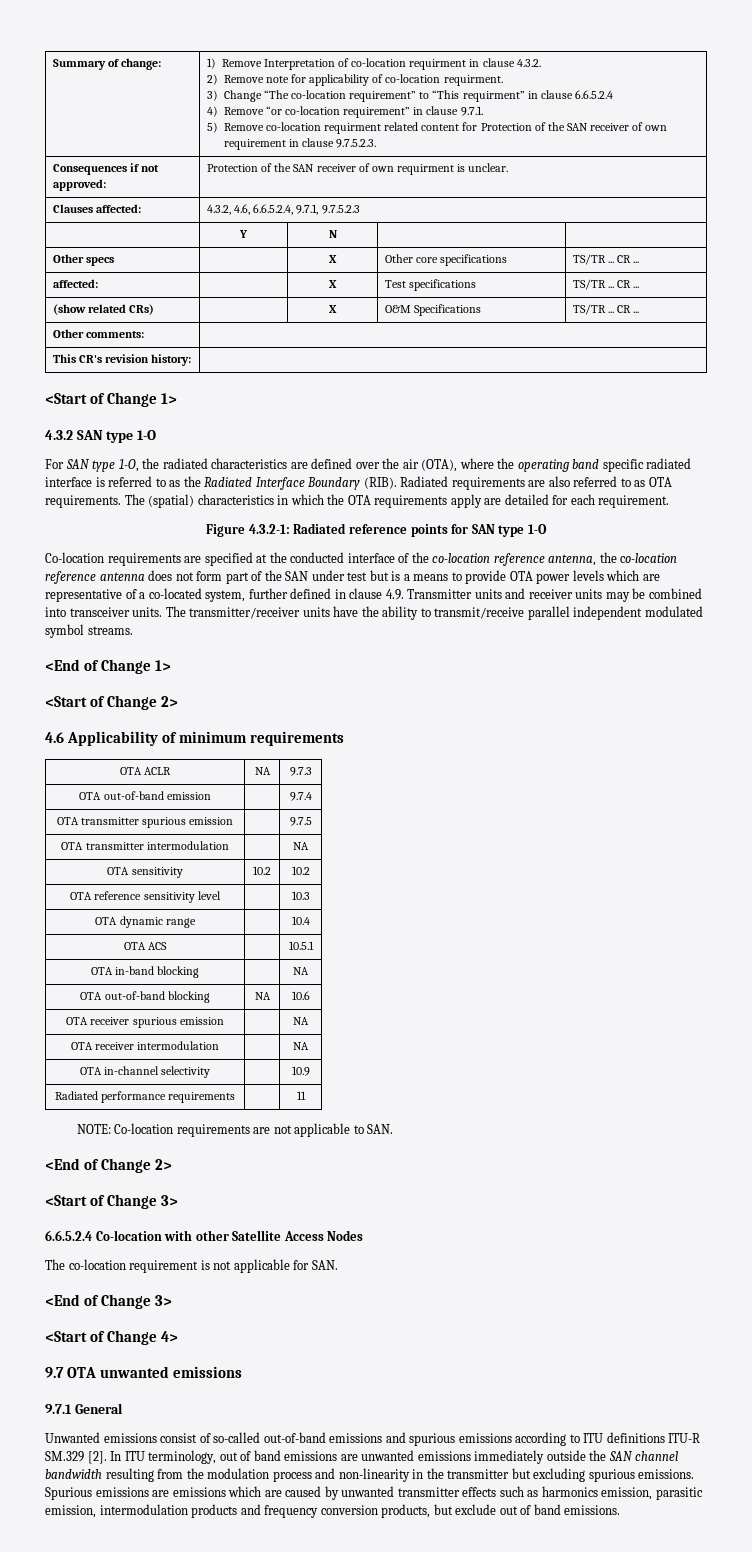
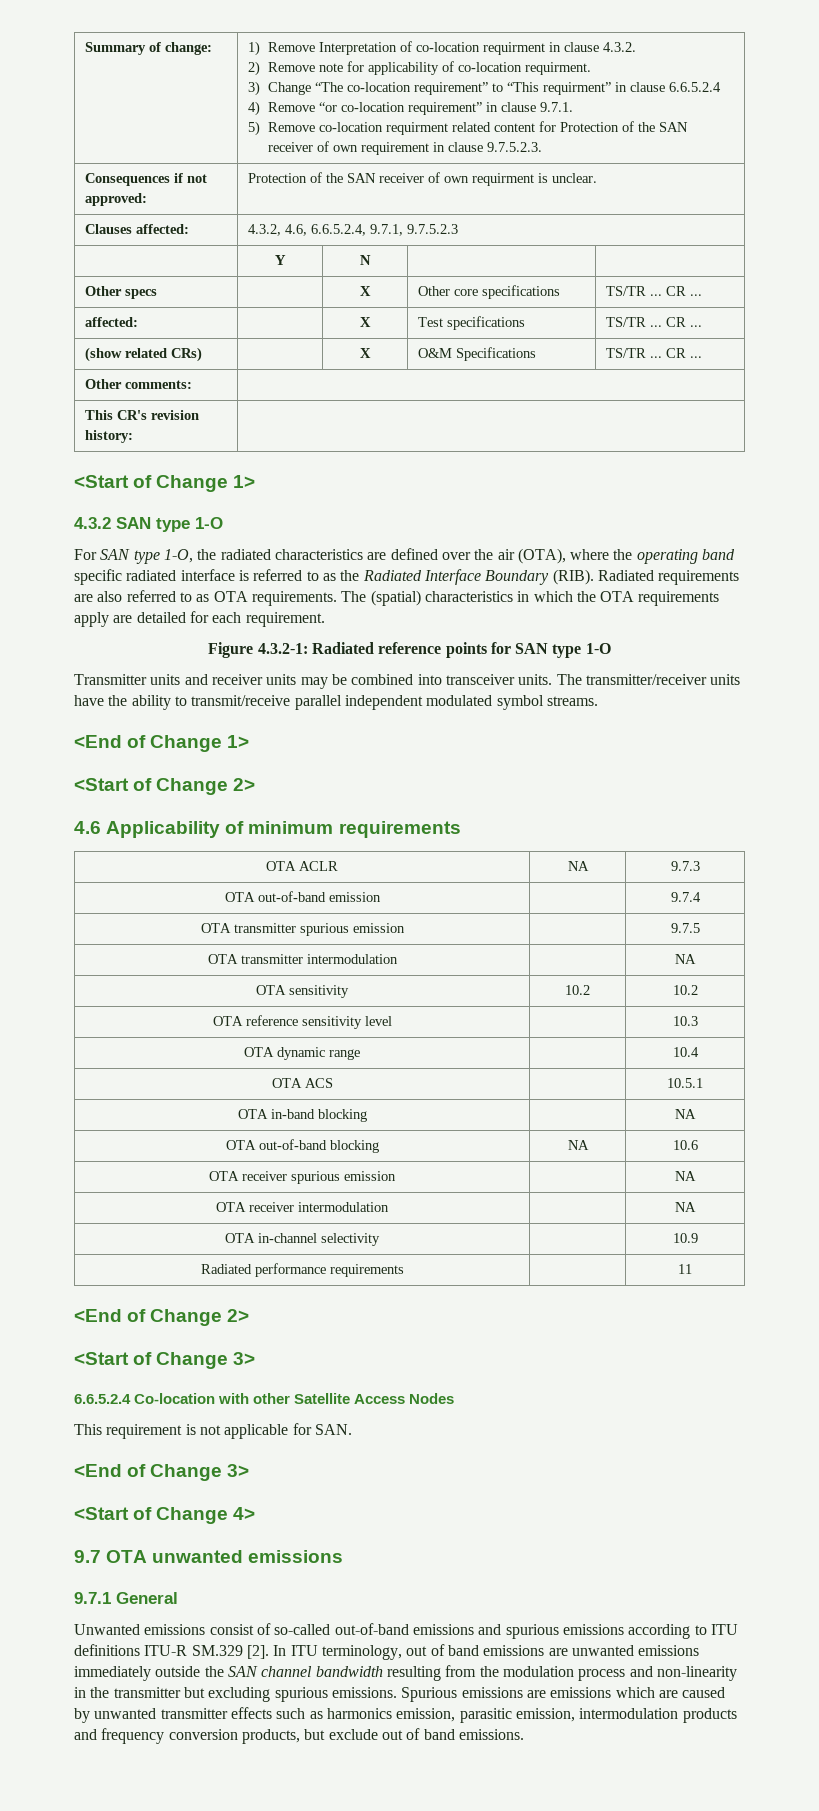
- Co-location requirements are specified at the conducted interface of the co-location reference antenna, the co-location reference antenna does not form part of the SAN under test but is a means to provide OTA power levels which are representative of a co-located system, further defined in clause 4.9. Transmitter units and receiver units may be combined into transceiver units.
+ Transmitter units and receiver units may be combined into transceiver units.
- NOTE: Co-location requirements are not applicable to SAN.
- The co-location requirement is not applicable for SAN.
+ This requirement is not applicable for SAN.

